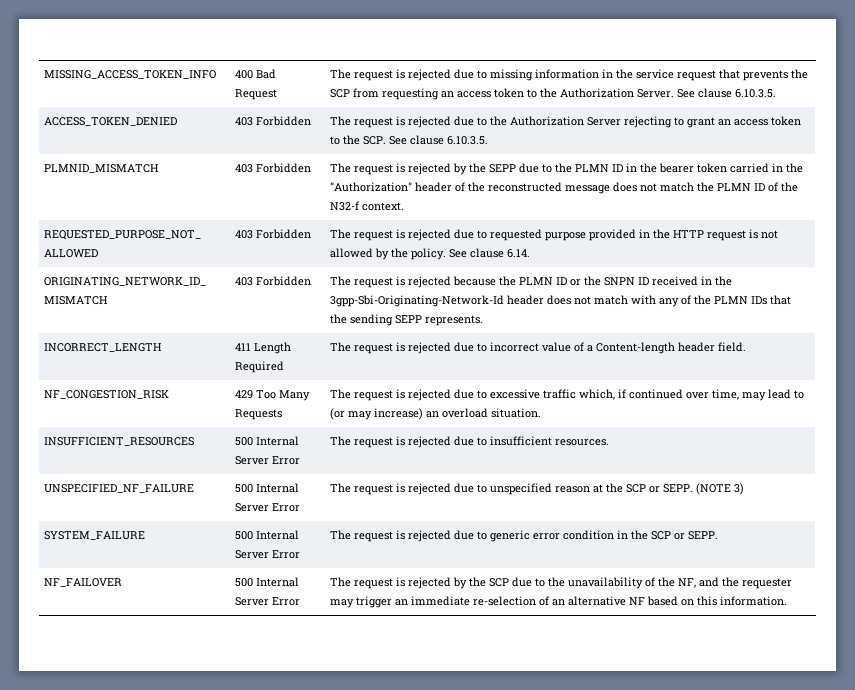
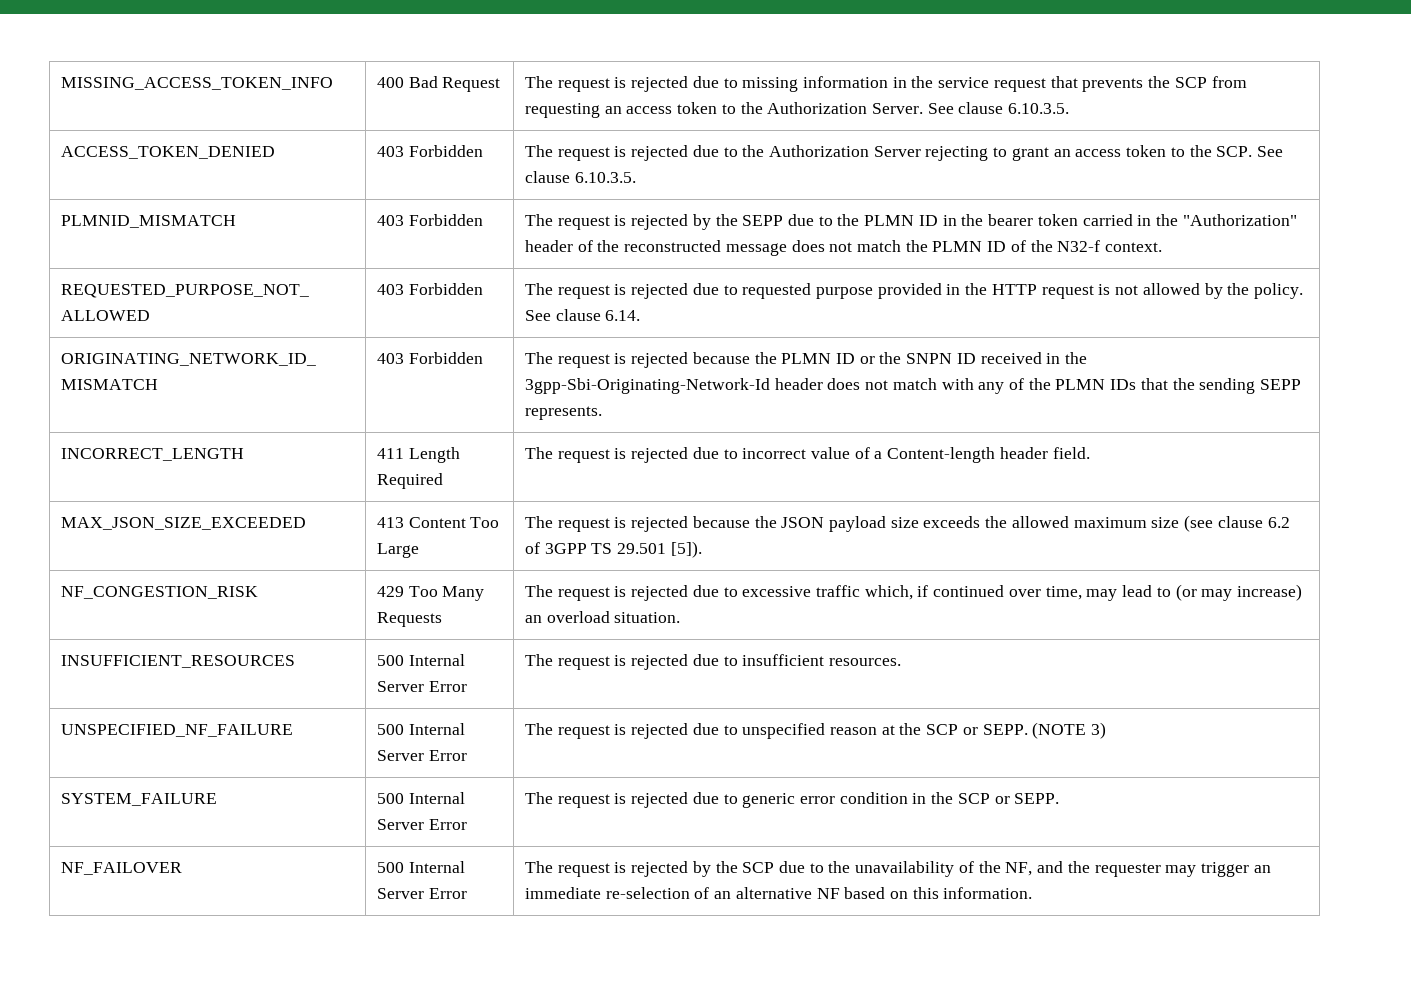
+ MAX_JSON_SIZE_EXCEEDED | 413 Content Too Large | The request is rejected because the JSON payload size exceeds the allowed maximum size (see clause 6.2 of 3GPP TS 29.501 [5]).

